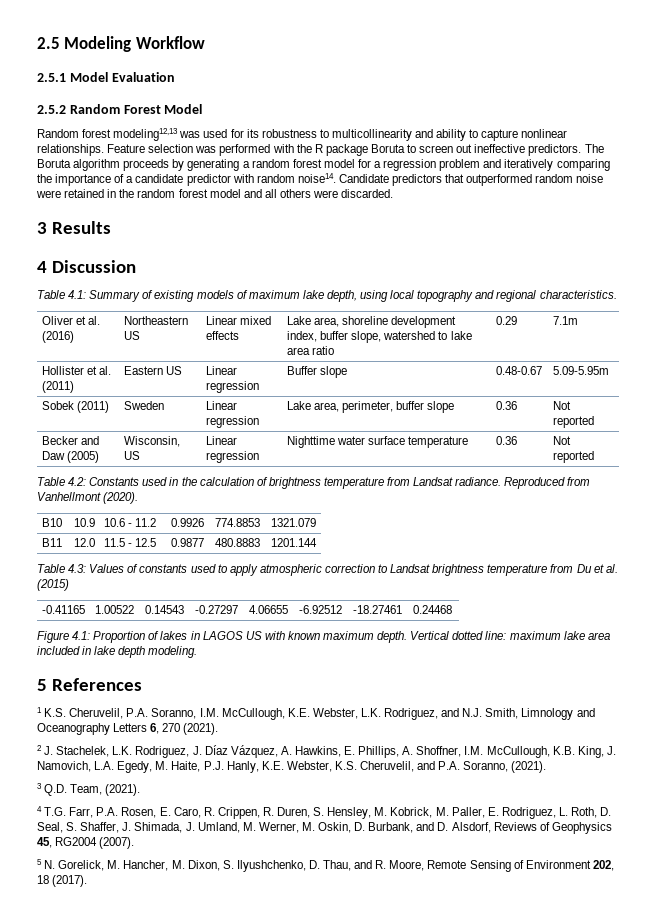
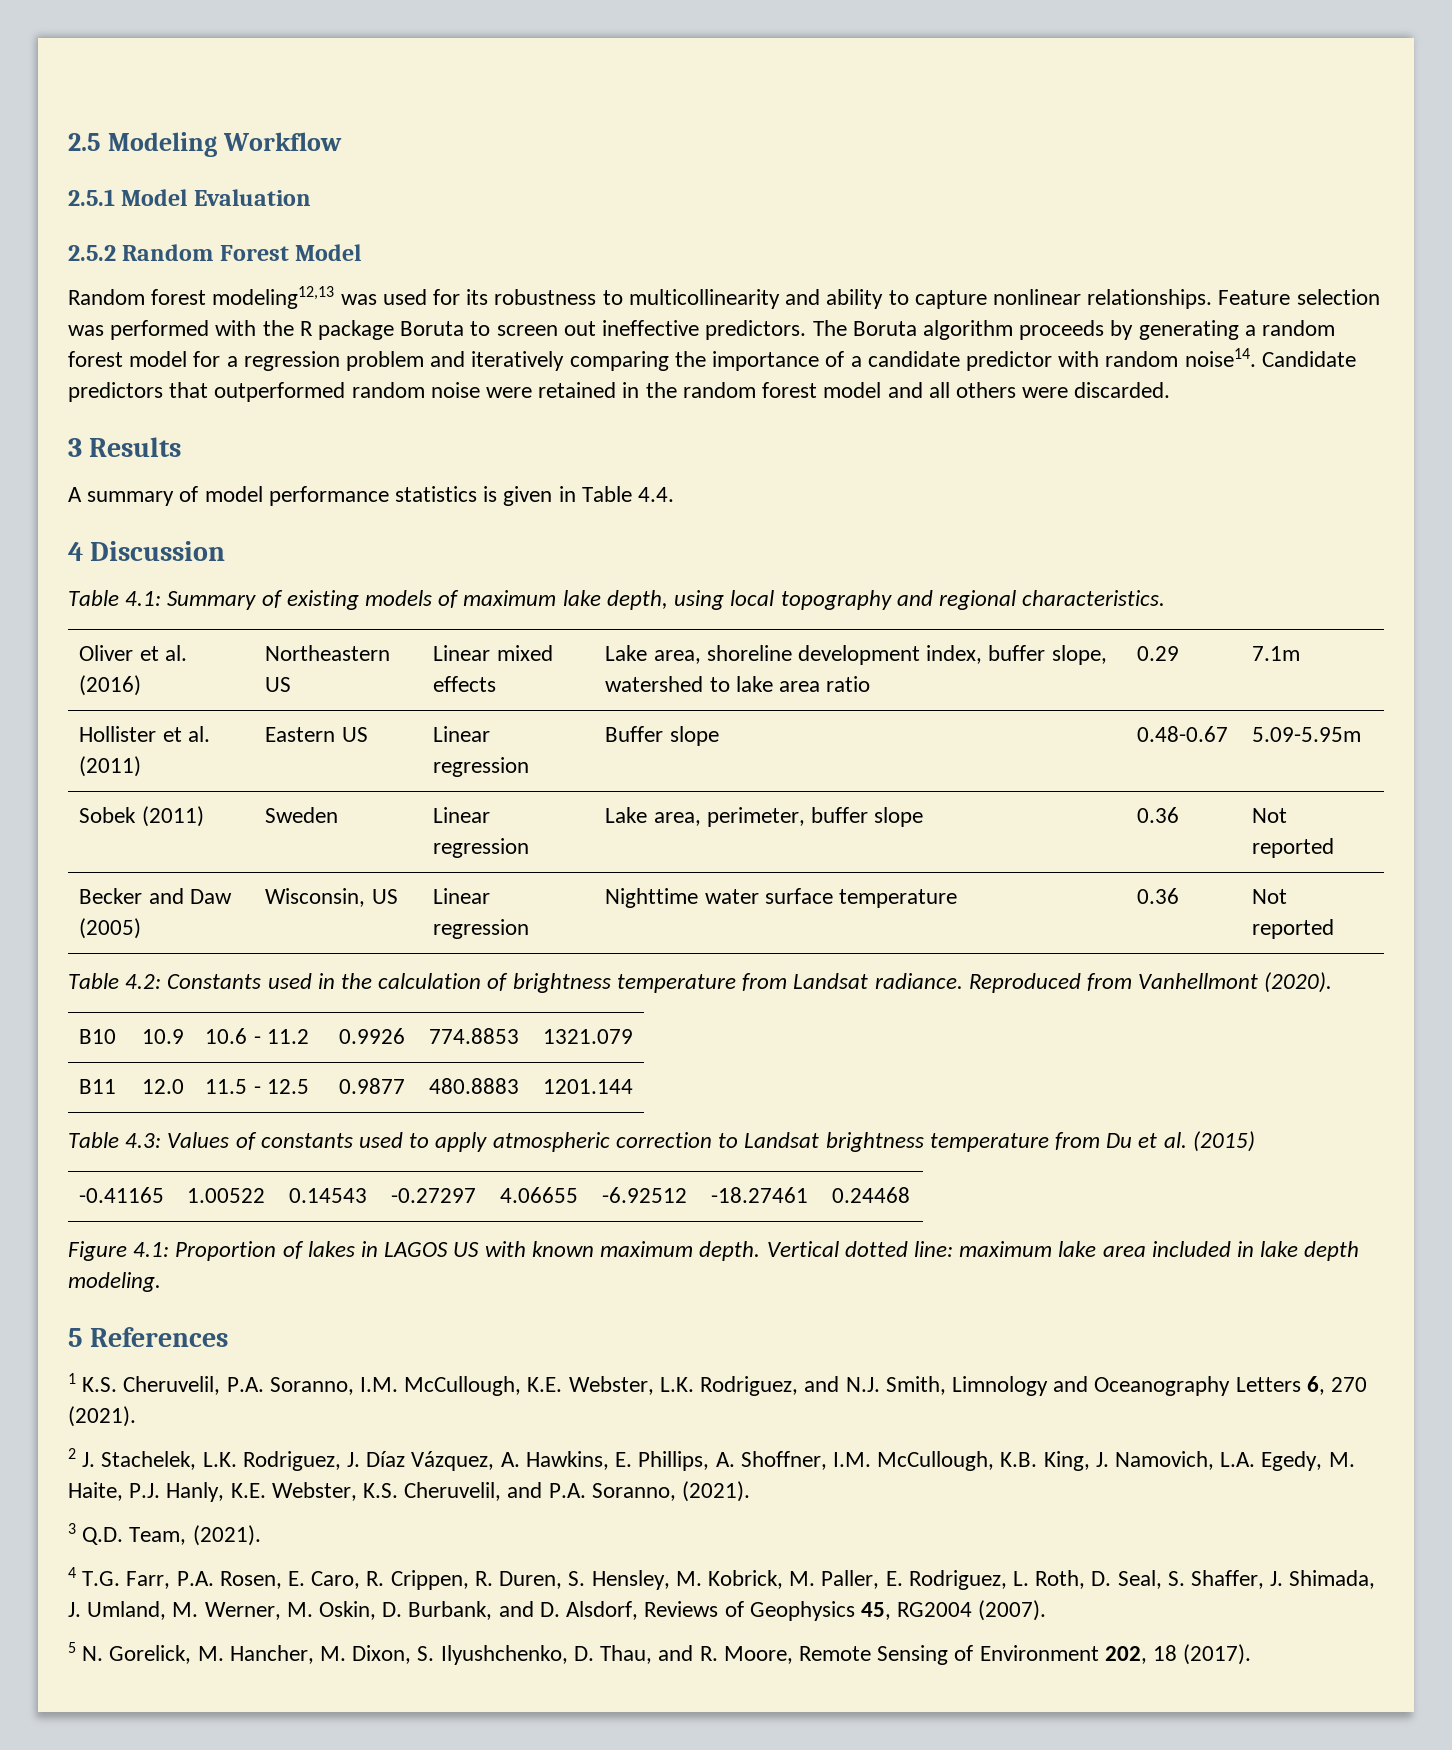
+ A summary of model performance statistics is given in Table 4.4.

